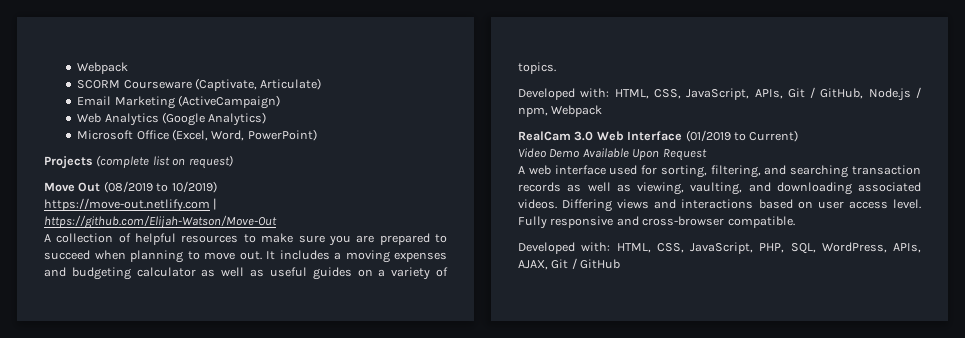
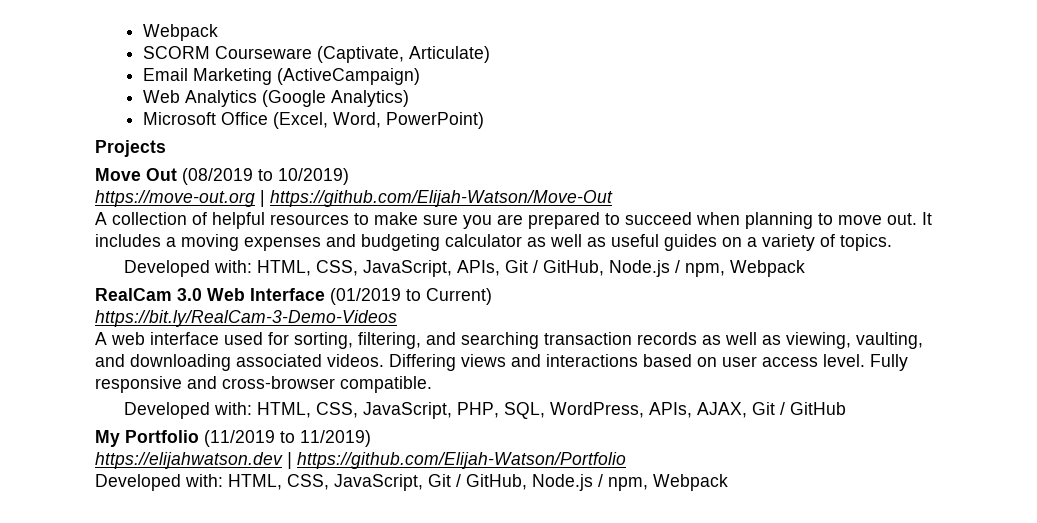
- Projects (complete list on request)
+ Projects
- https://move-out.netlify.com | https://github.com/Elijah-Watson/Move-Out
+ https://move-out.org | https://github.com/Elijah-Watson/Move-Out
- Video Demo Available Upon Request
+ https://bit.ly/RealCam-3-Demo-Videos
+ My Portfolio (11/2019 to 11/2019)
+ https://elijahwatson.dev | https://github.com/Elijah-Watson/Portfolio
+ Developed with: HTML, CSS, JavaScript, Git / GitHub, Node.js / npm, Webpack

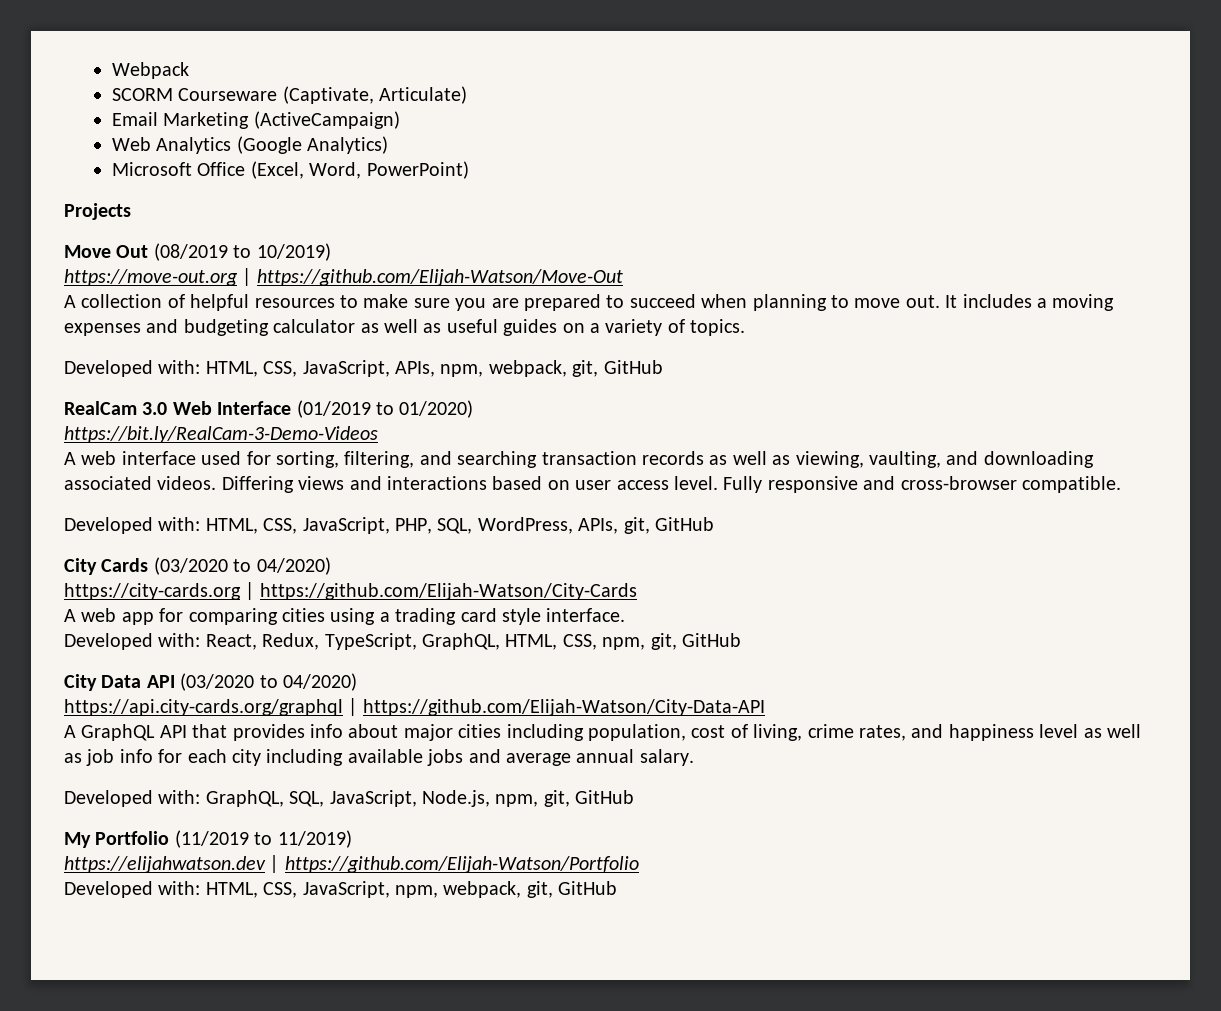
- Developed with: HTML, CSS, JavaScript, APIs, Git / GitHub, Node.js / npm, Webpack
+ Developed with: HTML, CSS, JavaScript, APIs, npm, webpack, git, GitHub
- RealCam 3.0 Web Interface (01/2019 to Current)
+ RealCam 3.0 Web Interface (01/2019 to 01/2020)
- Developed with: HTML, CSS, JavaScript, PHP, SQL, WordPress, APIs, AJAX, Git / GitHub
+ Developed with: HTML, CSS, JavaScript, PHP, SQL, WordPress, APIs, git, GitHub
+ City Cards (03/2020 to 04/2020)
+ https://city-cards.org | https://github.com/Elijah-Watson/City-Cards
+ A web app for comparing cities using a trading card style interface.
+ Developed with: React, Redux, TypeScript, GraphQL, HTML, CSS, npm, git, GitHub
+ City Data API (03/2020 to 04/2020)
+ https://api.city-cards.org/graphql | https://github.com/Elijah-Watson/City-Data-API
+ A GraphQL API that provides info about major cities including population, cost of living, crime rates, and happiness level as well as job info for each city including available jobs and average annual salary.
+ Developed with: GraphQL, SQL, JavaScript, Node.js, npm, git, GitHub
- Developed with: HTML, CSS, JavaScript, Git / GitHub, Node.js / npm, Webpack
+ Developed with: HTML, CSS, JavaScript, npm, webpack, git, GitHub

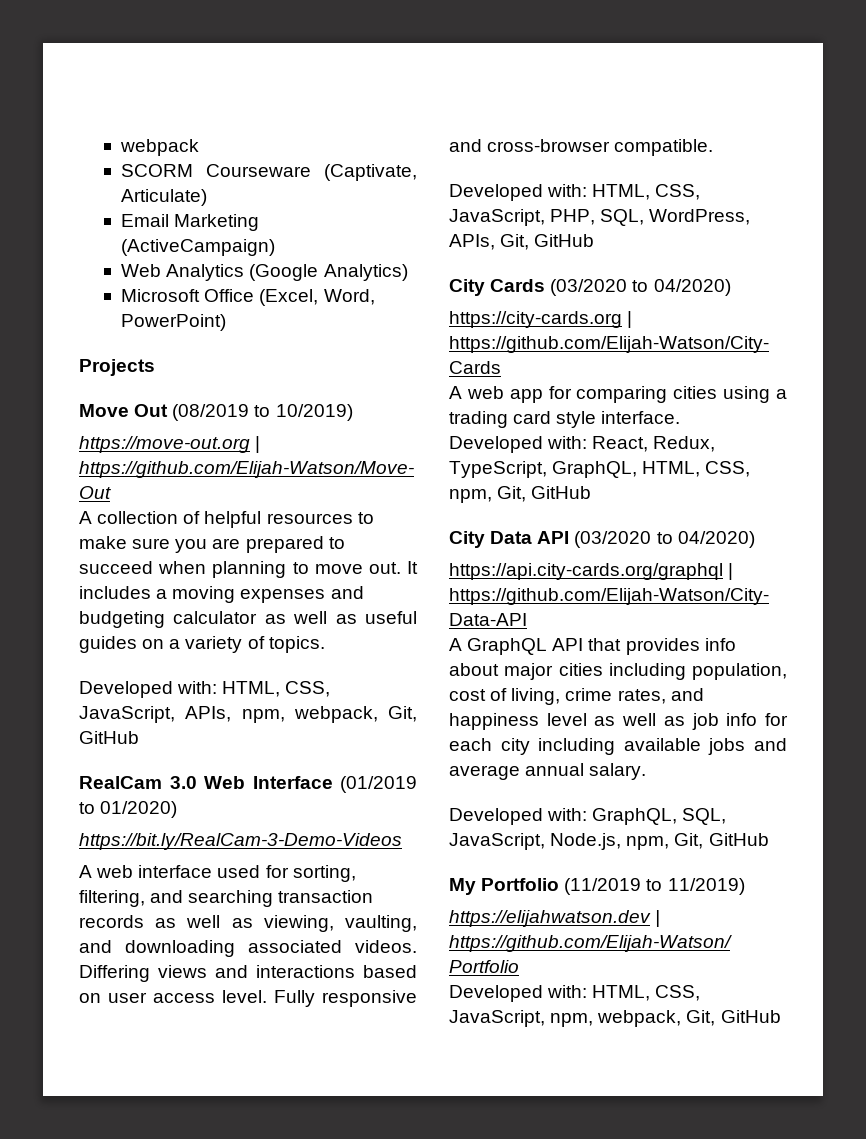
- Webpack
+ webpack
- Developed with: HTML, CSS, JavaScript, APIs, npm, webpack, git, GitHub
+ Developed with: HTML, CSS, JavaScript, APIs, npm, webpack, Git, GitHub
- Developed with: HTML, CSS, JavaScript, PHP, SQL, WordPress, APIs, git, GitHub
+ Developed with: HTML, CSS, JavaScript, PHP, SQL, WordPress, APIs, Git, GitHub
- Developed with: React, Redux, TypeScript, GraphQL, HTML, CSS, npm, git, GitHub
+ Developed with: React, Redux, TypeScript, GraphQL, HTML, CSS, npm, Git, GitHub
- Developed with: GraphQL, SQL, JavaScript, Node.js, npm, git, GitHub
+ Developed with: GraphQL, SQL, JavaScript, Node.js, npm, Git, GitHub
- Developed with: HTML, CSS, JavaScript, npm, webpack, git, GitHub
+ Developed with: HTML, CSS, JavaScript, npm, webpack, Git, GitHub

